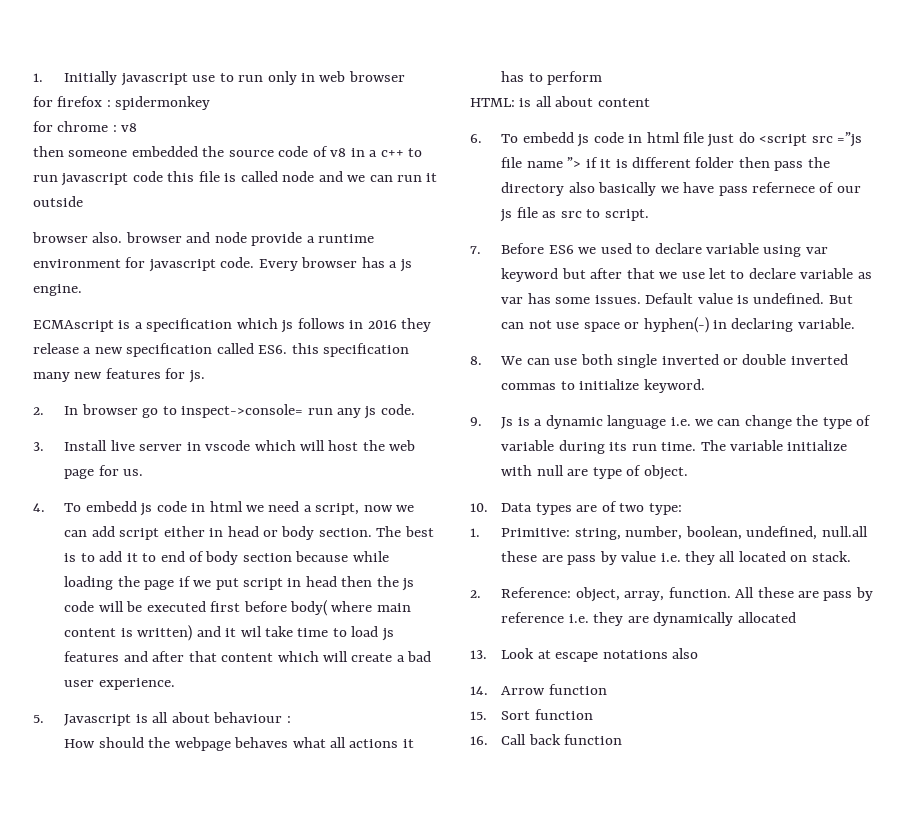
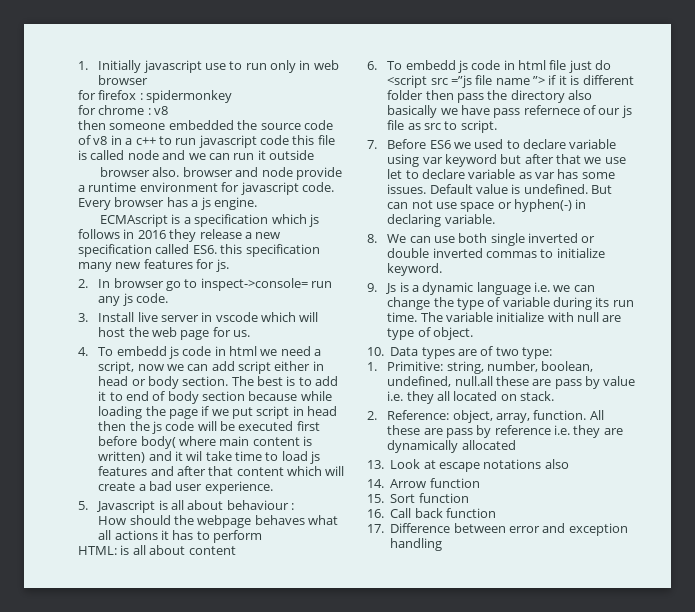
+ 17. Difference between error and exception handling

